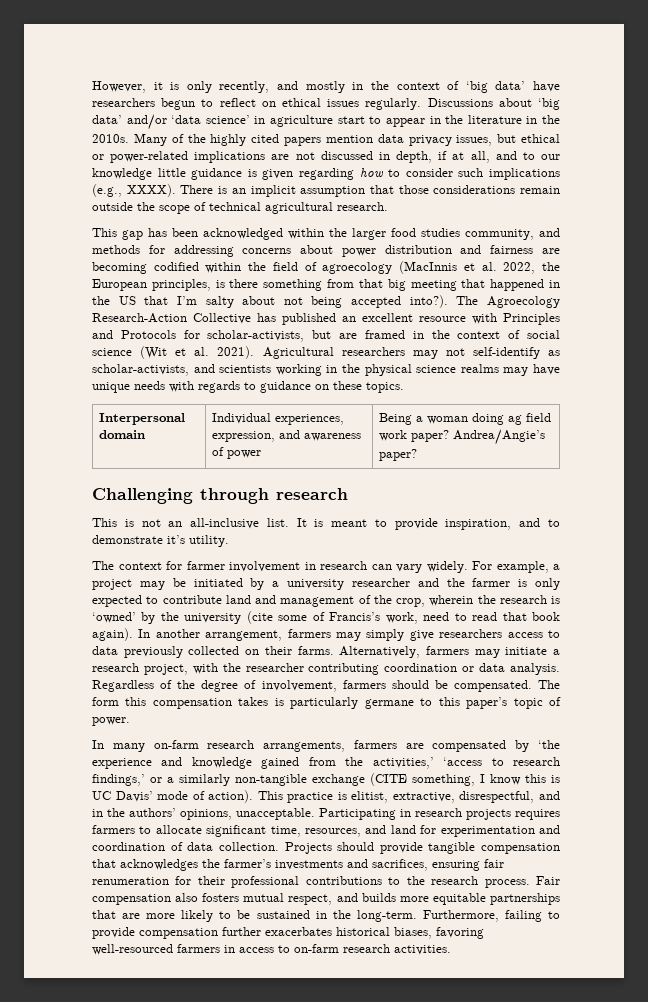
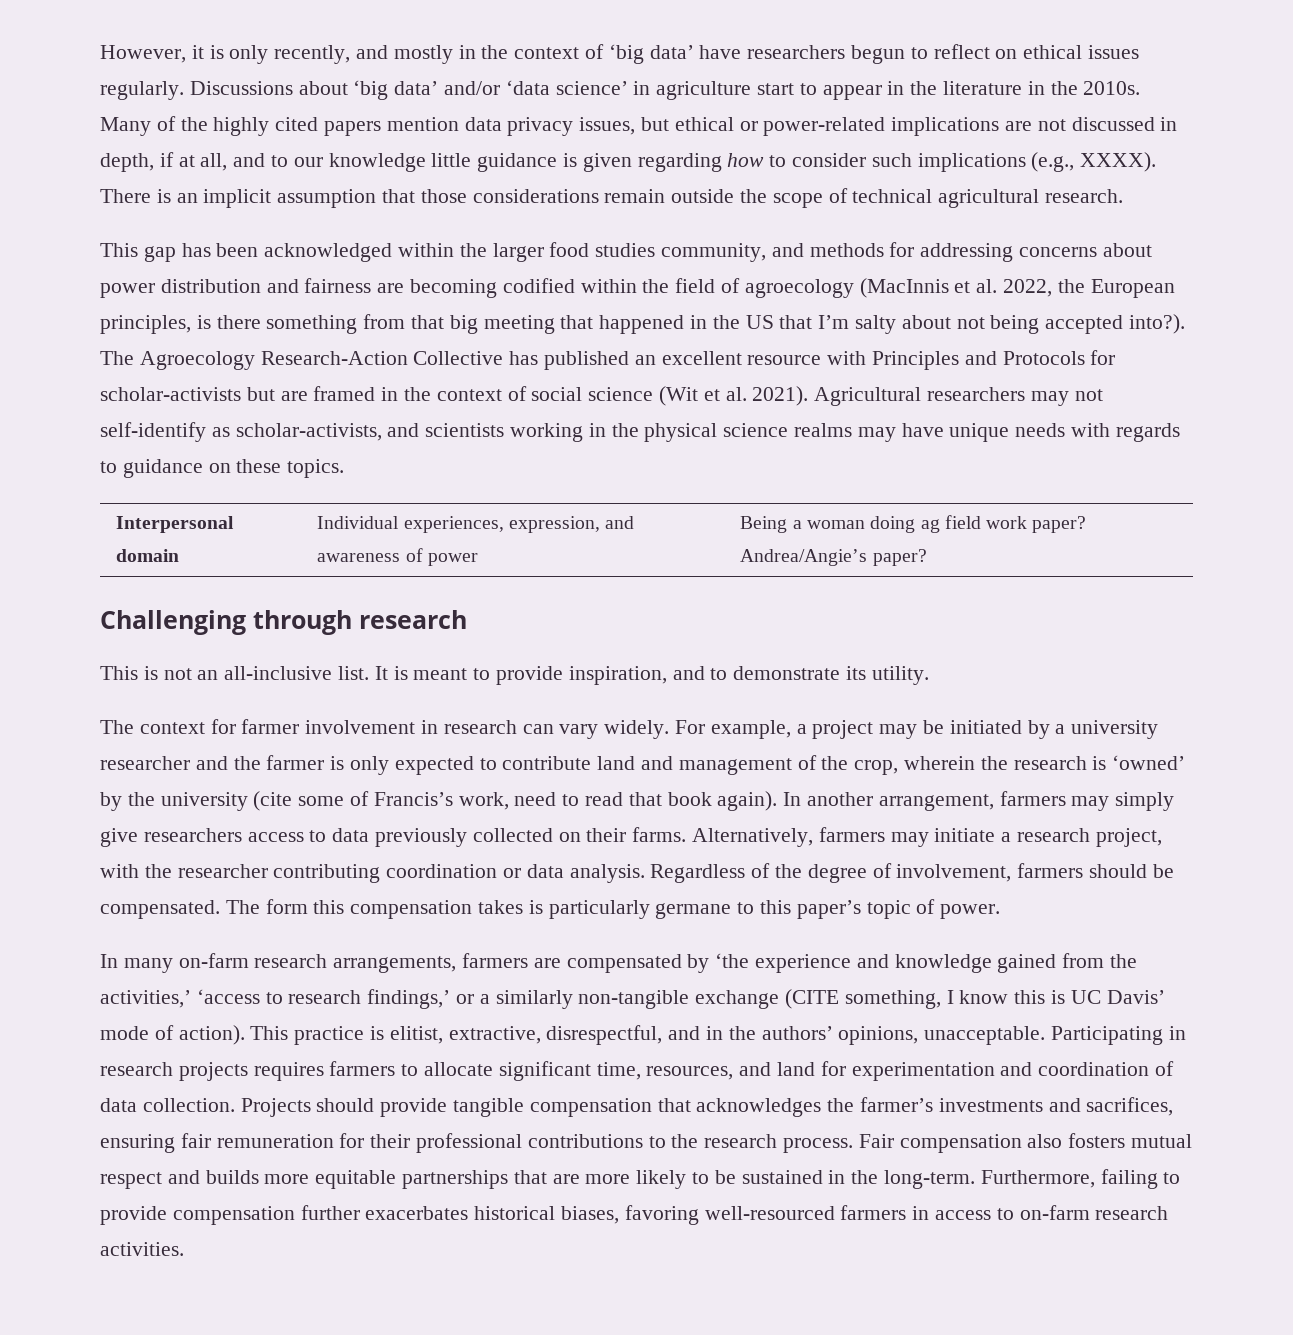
- The Agroecology Research-Action Collective has published an excellent resource with Principles and Protocols for scholar-activists, but are framed in the context of social science (Wit et al. 2021).
+ The Agroecology Research-Action Collective has published an excellent resource with Principles and Protocols for scholar-activists but are framed in the context of social science (Wit et al. 2021).
- It is meant to provide inspiration, and to demonstrate it’s utility.
+ It is meant to provide inspiration, and to demonstrate its utility.
- Projects should provide tangible compensation that acknowledges the farmer’s investments and sacrifices, ensuring fair renumeration for their professional contributions to the research process.
+ Projects should provide tangible compensation that acknowledges the farmer’s investments and sacrifices, ensuring fair remuneration for their professional contributions to the research process.
- Fair compensation also fosters mutual respect, and builds more equitable partnerships that are more likely to be sustained in the long-term.
+ Fair compensation also fosters mutual respect and builds more equitable partnerships that are more likely to be sustained in the long-term.

